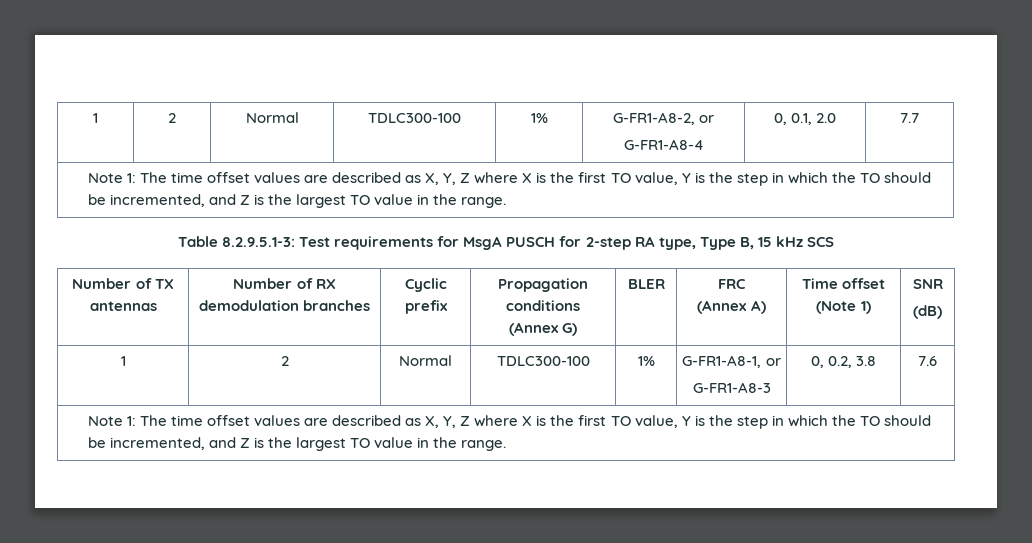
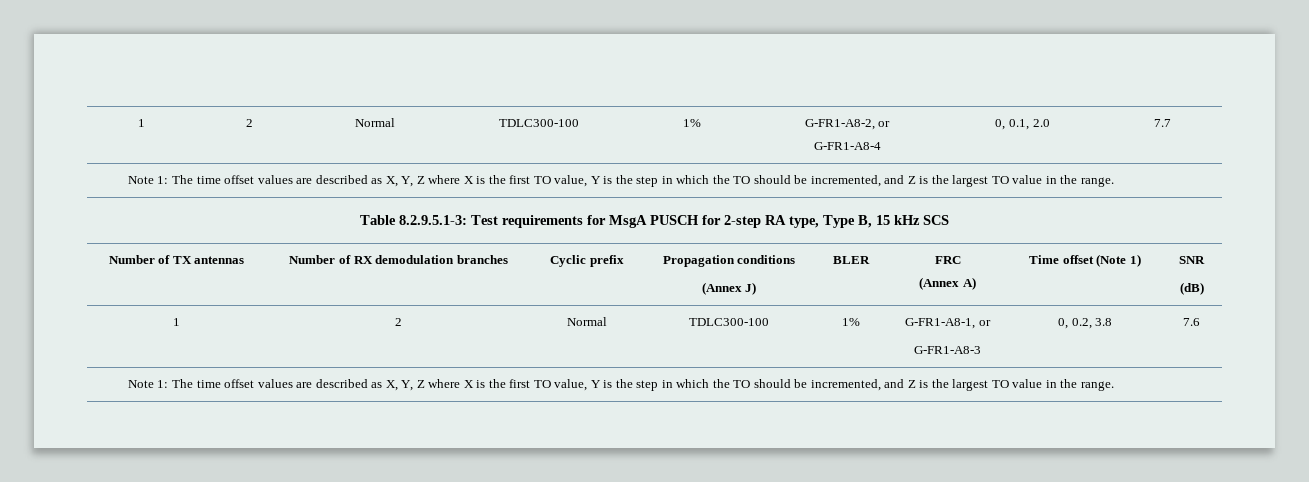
  Number of TX antennas | Number of RX demodulation branches | Cyclic prefix | Propagation conditions
- (Annex G) | BLER | FRC
+ (Annex J) | BLER | FRC

